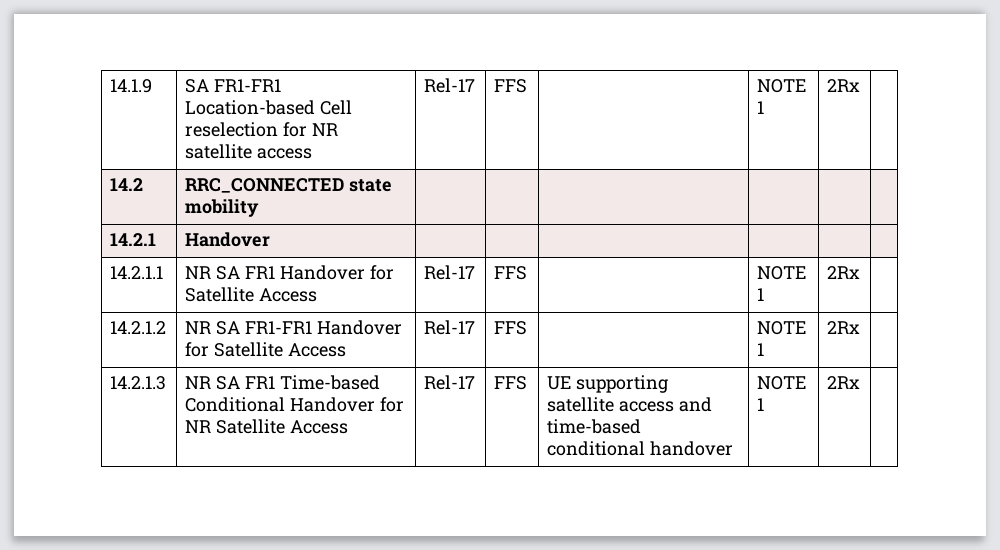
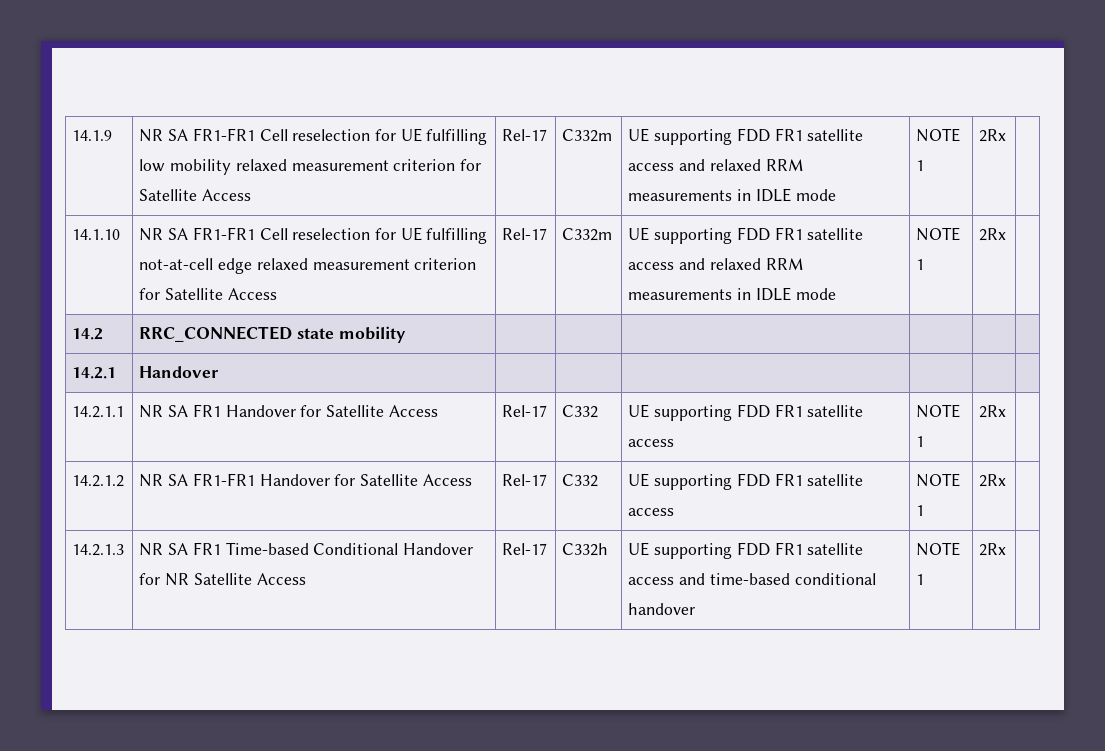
- 14.1.9 | SA FR1-FR1 Location-based Cell reselection for NR satellite access | Rel-17 | FFS | | NOTE 1 | 2Rx |
+ 14.1.9 | NR SA FR1-FR1 Cell reselection for UE fulfilling low mobility relaxed measurement criterion for Satellite Access | Rel-17 | C332m | UE supporting FDD FR1 satellite access and relaxed RRM measurements in IDLE mode | NOTE 1 | 2Rx |
+ 14.1.10 | NR SA FR1-FR1 Cell reselection for UE fulfilling not-at-cell edge relaxed measurement criterion for Satellite Access | Rel-17 | C332m | UE supporting FDD FR1 satellite access and relaxed RRM measurements in IDLE mode | NOTE 1 | 2Rx |
- 14.2.1.1 | NR SA FR1 Handover for Satellite Access | Rel-17 | FFS | | NOTE 1 | 2Rx |
+ 14.2.1.1 | NR SA FR1 Handover for Satellite Access | Rel-17 | C332 | UE supporting FDD FR1 satellite access | NOTE 1 | 2Rx |
- 14.2.1.2 | NR SA FR1-FR1 Handover for Satellite Access | Rel-17 | FFS | | NOTE 1 | 2Rx |
+ 14.2.1.2 | NR SA FR1-FR1 Handover for Satellite Access | Rel-17 | C332 | UE supporting FDD FR1 satellite access | NOTE 1 | 2Rx |
- 14.2.1.3 | NR SA FR1 Time-based Conditional Handover for NR Satellite Access | Rel-17 | FFS | UE supporting satellite access and time-based conditional handover | NOTE 1 | 2Rx |
+ 14.2.1.3 | NR SA FR1 Time-based Conditional Handover for NR Satellite Access | Rel-17 | C332h | UE supporting FDD FR1 satellite access and time-based conditional handover | NOTE 1 | 2Rx |

